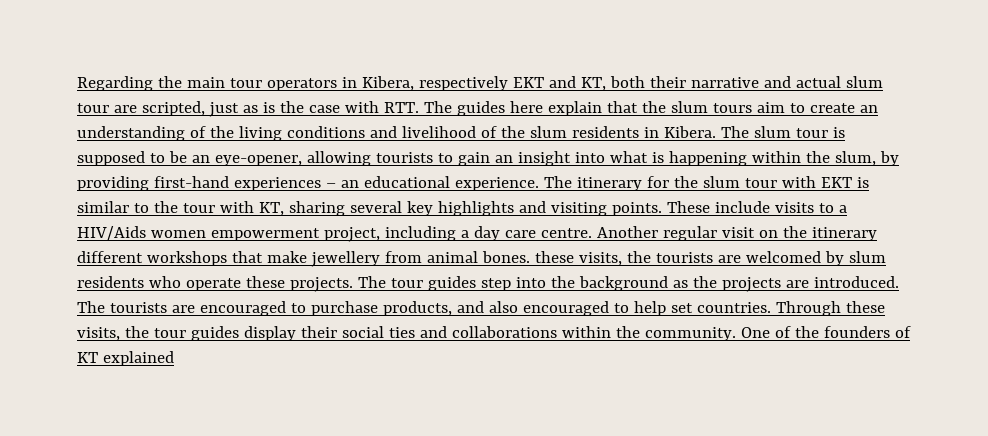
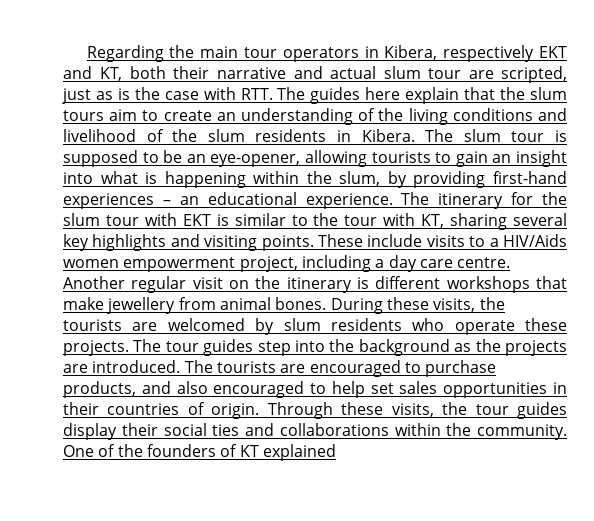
- Another regular visit on the itinerary different workshops that make jewellery from animal bones. these visits, the tourists are welcomed by slum residents who operate these projects.
+ Another regular visit on the itinerary is different workshops that make jewellery from animal bones. During these visits, the tourists are welcomed by slum residents who operate these projects.
- The tourists are encouraged to purchase products, and also encouraged to help set countries.
+ The tourists are encouraged to purchase products, and also encouraged to help set sales opportunities in their countries of origin.

